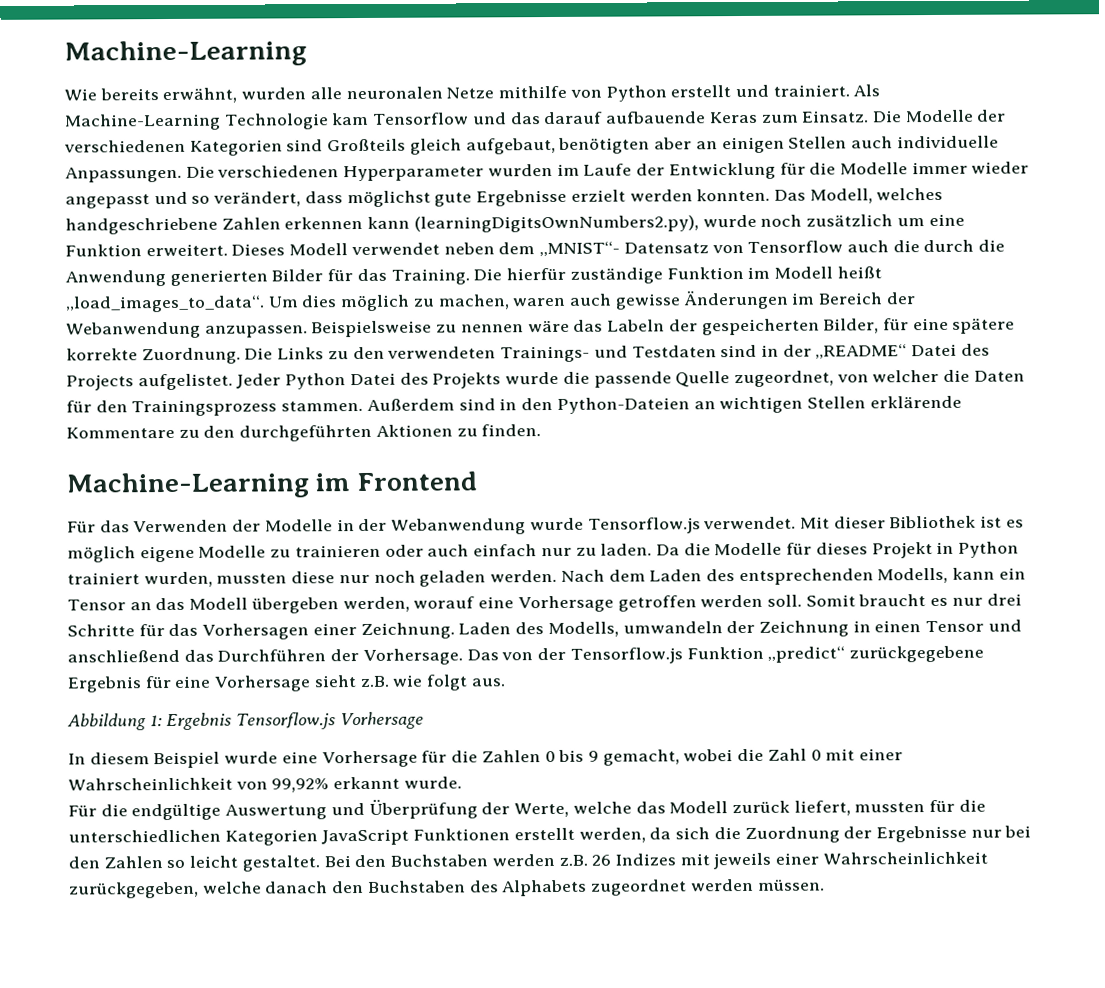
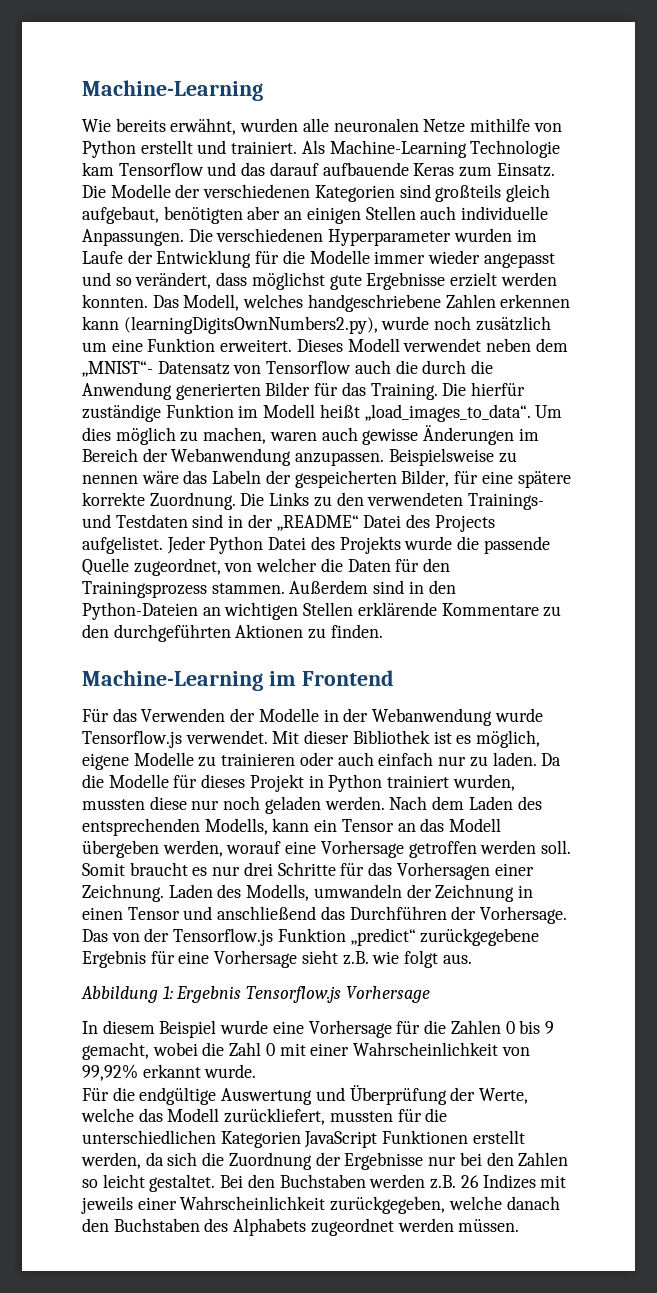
- Die Modelle der verschiedenen Kategorien sind Großteils gleich aufgebaut, benötigten aber an einigen Stellen auch individuelle Anpassungen.
+ Die Modelle der verschiedenen Kategorien sind großteils gleich aufgebaut, benötigten aber an einigen Stellen auch individuelle Anpassungen.
- Mit dieser Bibliothek ist es möglich eigene Modelle zu trainieren oder auch einfach nur zu laden.
+ Mit dieser Bibliothek ist es möglich, eigene Modelle zu trainieren oder auch einfach nur zu laden.
- Für die endgültige Auswertung und Überprüfung der Werte, welche das Modell zurück liefert, mussten für die unterschiedlichen Kategorien JavaScript Funktionen erstellt werden, da sich die Zuordnung der Ergebnisse nur bei den Zahlen so leicht gestaltet.
+ Für die endgültige Auswertung und Überprüfung der Werte, welche das Modell zurückliefert, mussten für die unterschiedlichen Kategorien JavaScript Funktionen erstellt werden, da sich die Zuordnung der Ergebnisse nur bei den Zahlen so leicht gestaltet.

